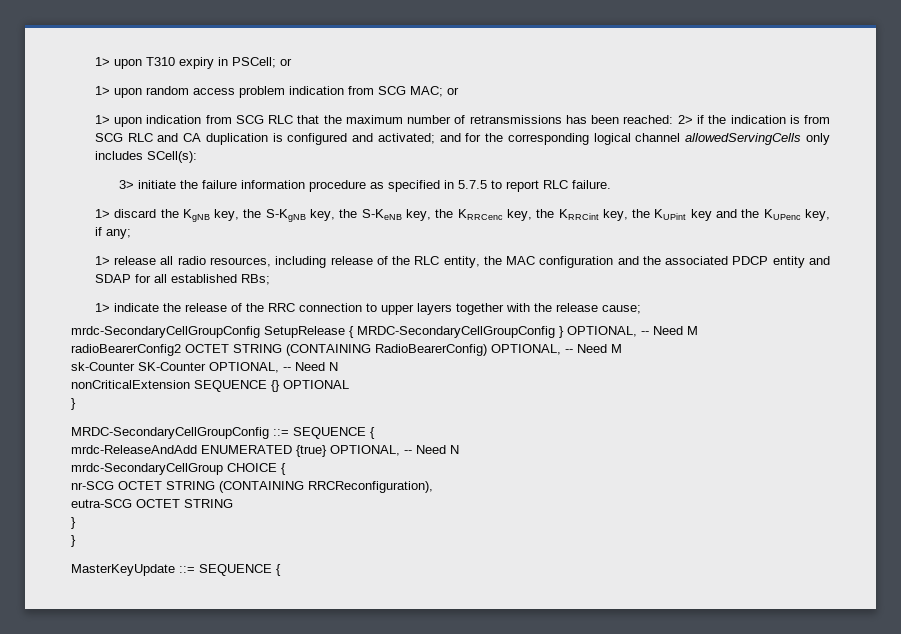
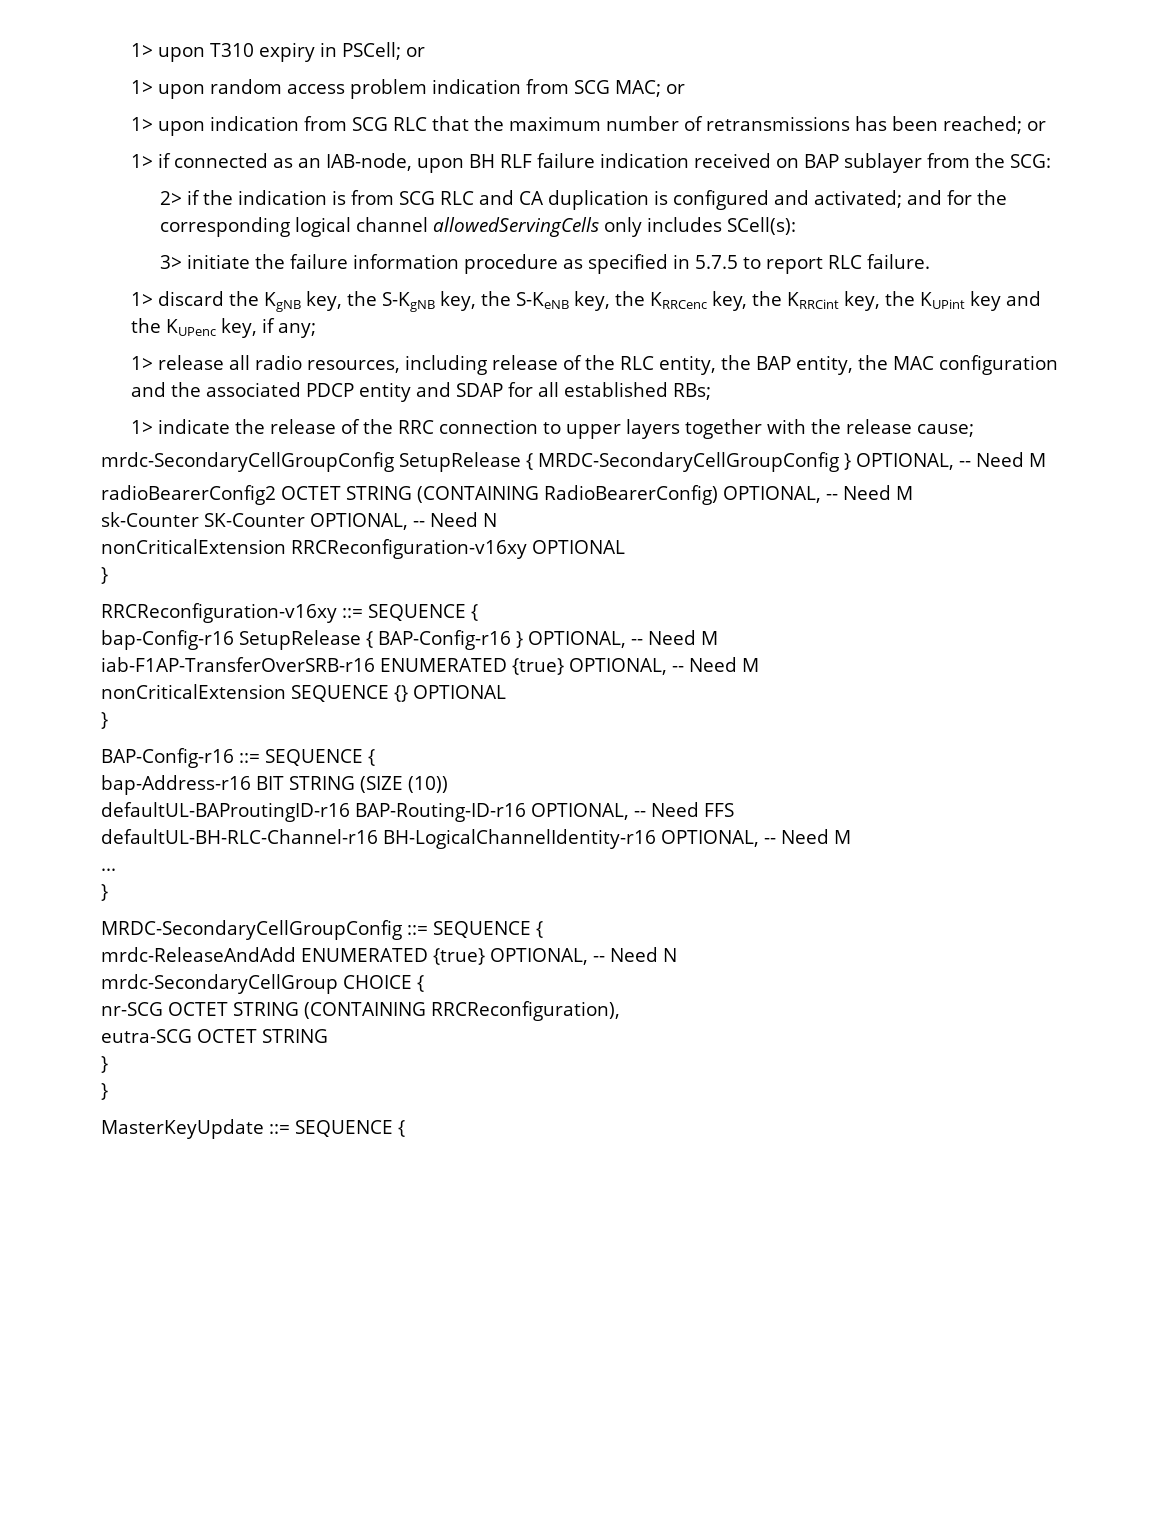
- 1> upon indication from SCG RLC that the maximum number of retransmissions has been reached: 2> if the indication is from SCG RLC and CA duplication is configured and activated; and for the corresponding logical channel allowedServingCells only includes SCell(s):
+ 1> upon indication from SCG RLC that the maximum number of retransmissions has been reached; or
+ 1> if connected as an IAB-node, upon BH RLF failure indication received on BAP sublayer from the SCG:
+ 2> if the indication is from SCG RLC and CA duplication is configured and activated; and for the corresponding logical channel allowedServingCells only includes SCell(s):
- 1> release all radio resources, including release of the RLC entity, the MAC configuration and the associated PDCP entity and SDAP for all established RBs;
+ 1> release all radio resources, including release of the RLC entity, the BAP entity, the MAC configuration and the associated PDCP entity and SDAP for all established RBs;
+ nonCriticalExtension RRCReconfiguration-v16xy OPTIONAL
+ }
+ RRCReconfiguration-v16xy ::= SEQUENCE {
+ bap-Config-r16 SetupRelease { BAP-Config-r16 } OPTIONAL, -- Need M
+ iab-F1AP-TransferOverSRB-r16 ENUMERATED {true} OPTIONAL, -- Need M
+ BAP-Config-r16 ::= SEQUENCE {
+ bap-Address-r16 BIT STRING (SIZE (10))
+ defaultUL-BAProutingID-r16 BAP-Routing-ID-r16 OPTIONAL, -- Need FFS
+ defaultUL-BH-RLC-Channel-r16 BH-LogicalChannelIdentity-r16 OPTIONAL, -- Need M
+ ...
+ }

